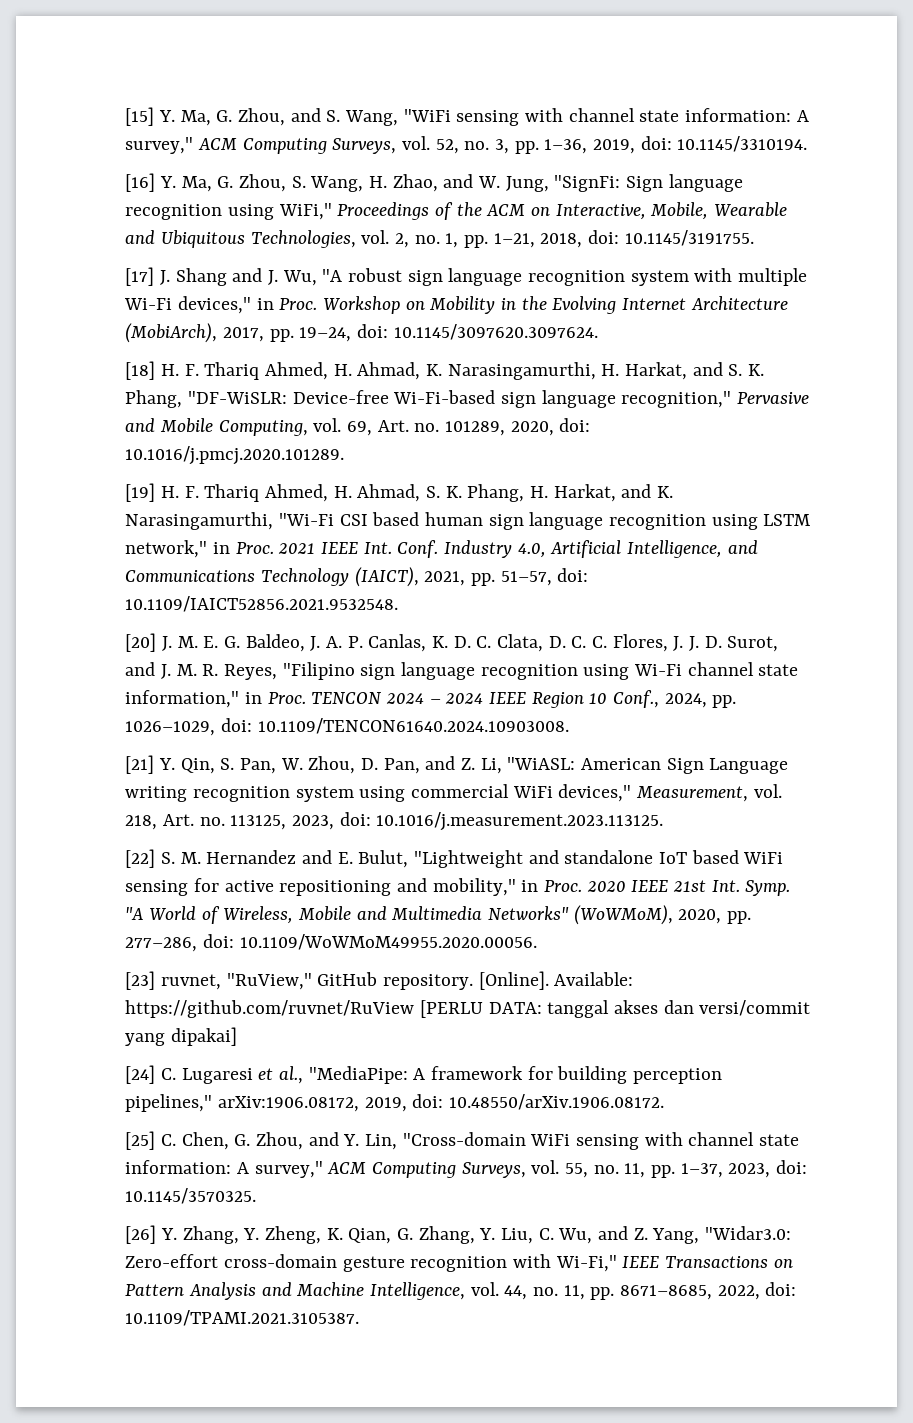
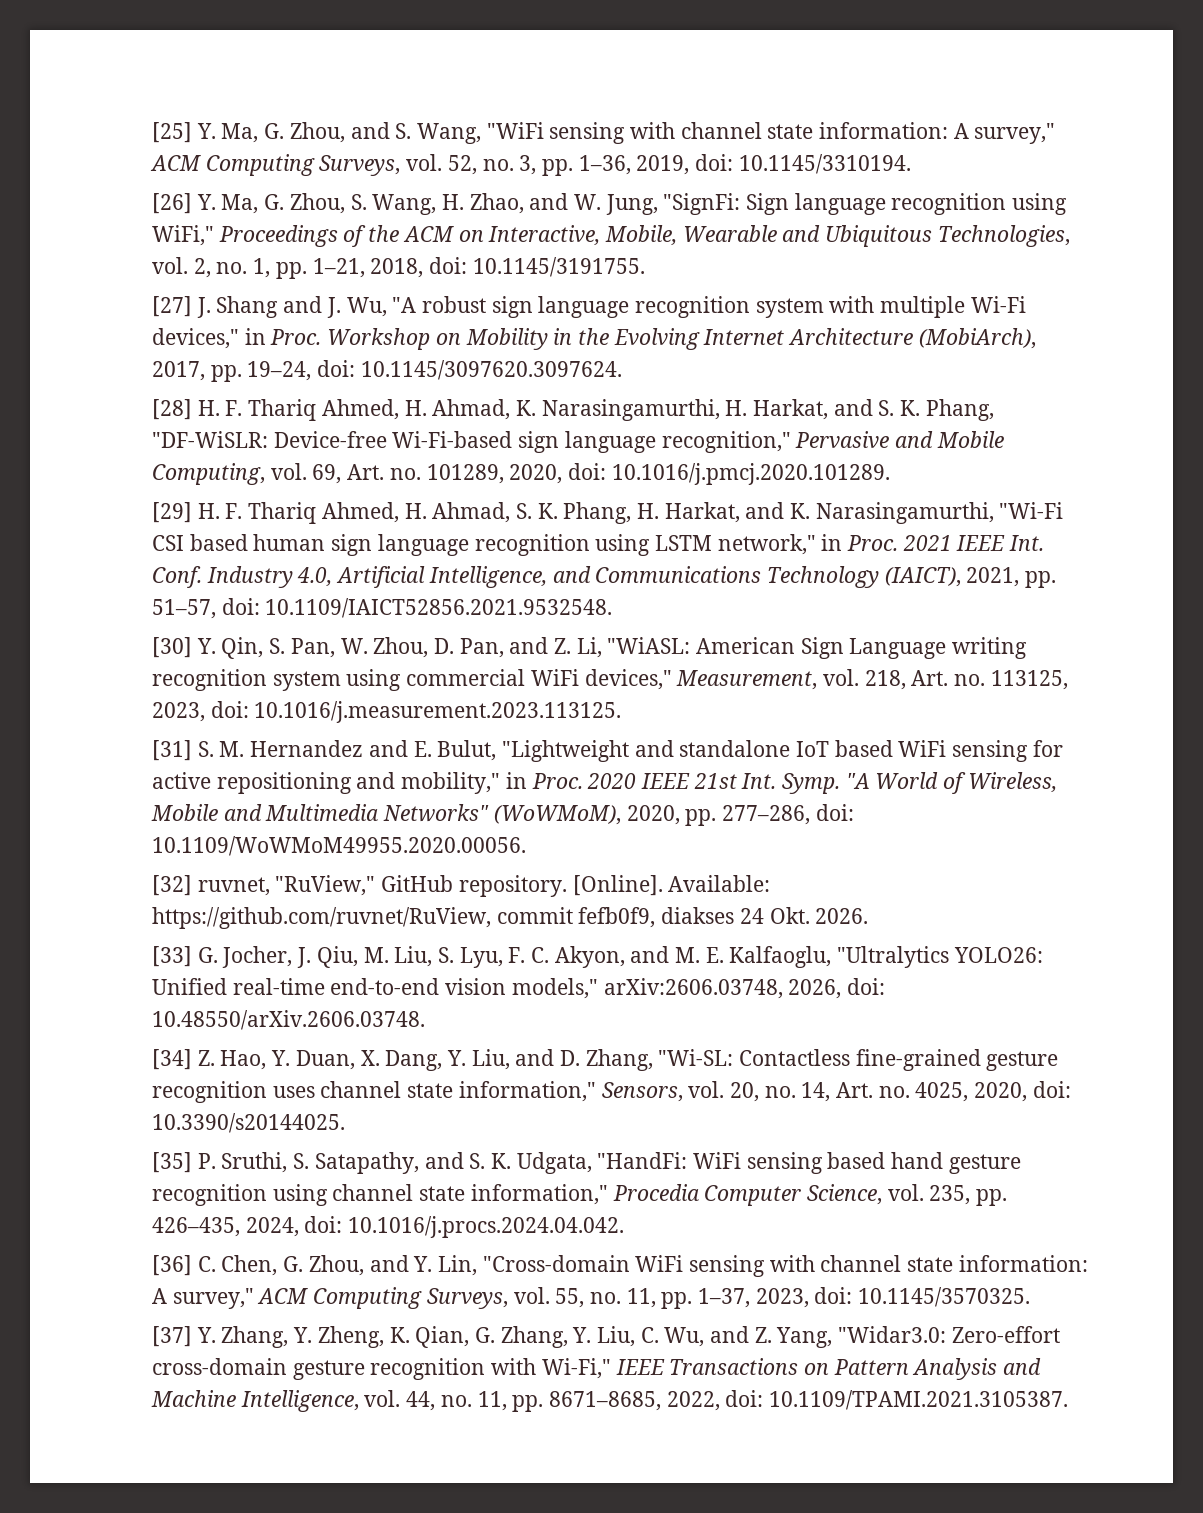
- [15] Y. Ma, G. Zhou, and S. Wang, "WiFi sensing with channel state information: A survey," ACM Computing Surveys, vol. 52, no. 3, pp. 1–36, 2019, doi: 10.1145/3310194.
+ [25] Y. Ma, G. Zhou, and S. Wang, "WiFi sensing with channel state information: A survey," ACM Computing Surveys, vol. 52, no. 3, pp. 1–36, 2019, doi: 10.1145/3310194.
- [16] Y. Ma, G. Zhou, S. Wang, H. Zhao, and W. Jung, "SignFi: Sign language recognition using WiFi," Proceedings of the ACM on Interactive, Mobile, Wearable and Ubiquitous Technologies, vol. 2, no. 1, pp. 1–21, 2018, doi: 10.1145/3191755.
+ [26] Y. Ma, G. Zhou, S. Wang, H. Zhao, and W. Jung, "SignFi: Sign language recognition using WiFi," Proceedings of the ACM on Interactive, Mobile, Wearable and Ubiquitous Technologies, vol. 2, no. 1, pp. 1–21, 2018, doi: 10.1145/3191755.
- [17] J. Shang and J. Wu, "A robust sign language recognition system with multiple Wi-Fi devices," in Proc.
+ [27] J. Shang and J. Wu, "A robust sign language recognition system with multiple Wi-Fi devices," in Proc.
- [18] H. F. Thariq Ahmed, H. Ahmad, K. Narasingamurthi, H. Harkat, and S. K. Phang, "DF-WiSLR: Device-free Wi-Fi-based sign language recognition," Pervasive and Mobile Computing, vol. 69, Art. no. 101289, 2020, doi: 10.1016/j.pmcj.2020.101289.
+ [28] H. F. Thariq Ahmed, H. Ahmad, K. Narasingamurthi, H. Harkat, and S. K. Phang, "DF-WiSLR: Device-free Wi-Fi-based sign language recognition," Pervasive and Mobile Computing, vol. 69, Art. no. 101289, 2020, doi: 10.1016/j.pmcj.2020.101289.
- [19] H. F. Thariq Ahmed, H. Ahmad, S. K. Phang, H. Harkat, and K. Narasingamurthi, "Wi-Fi CSI based human sign language recognition using LSTM network," in Proc.
+ [29] H. F. Thariq Ahmed, H. Ahmad, S. K. Phang, H. Harkat, and K. Narasingamurthi, "Wi-Fi CSI based human sign language recognition using LSTM network," in Proc.
- [20] J. M. E. G. Baldeo, J. A. P. Canlas, K. D. C. Clata, D. C. C. Flores, J. J. D. Surot, and J. M. R. Reyes, "Filipino sign language recognition using Wi-Fi channel state information," in Proc. TENCON 2024 – 2024 IEEE Region 10 Conf., 2024, pp. 1026–1029, doi: 10.1109/TENCON61640.2024.10903008.
- [21] Y. Qin, S. Pan, W. Zhou, D. Pan, and Z. Li, "WiASL: American Sign Language writing recognition system using commercial WiFi devices," Measurement, vol. 218, Art. no. 113125, 2023, doi: 10.1016/j.measurement.2023.113125.
+ [30] Y. Qin, S. Pan, W. Zhou, D. Pan, and Z. Li, "WiASL: American Sign Language writing recognition system using commercial WiFi devices," Measurement, vol. 218, Art. no. 113125, 2023, doi: 10.1016/j.measurement.2023.113125.
- [22] S. M. Hernandez and E. Bulut, "Lightweight and standalone IoT based WiFi sensing for active repositioning and mobility," in Proc.
+ [31] S. M. Hernandez and E. Bulut, "Lightweight and standalone IoT based WiFi sensing for active repositioning and mobility," in Proc.
- [23] ruvnet, "RuView," GitHub repository.
+ [32] ruvnet, "RuView," GitHub repository.
- Available: https://github.com/ruvnet/RuView [PERLU DATA: tanggal akses dan versi/commit yang dipakai]
- [24] C. Lugaresi et al., "MediaPipe: A framework for building perception pipelines," arXiv:1906.08172, 2019, doi: 10.48550/arXiv.1906.08172.
- [25] C. Chen, G. Zhou, and Y. Lin, "Cross-domain WiFi sensing with channel state information: A survey," ACM Computing Surveys, vol. 55, no. 11, pp. 1–37, 2023, doi: 10.1145/3570325.
+ Available: https://github.com/ruvnet/RuView, commit fefb0f9, diakses 24 Okt. 2026.
+ [33] G. Jocher, J. Qiu, M. Liu, S. Lyu, F. C. Akyon, and M. E. Kalfaoglu, "Ultralytics YOLO26: Unified real-time end-to-end vision models," arXiv:2606.03748, 2026, doi: 10.48550/arXiv.2606.03748.
+ [34] Z. Hao, Y. Duan, X. Dang, Y. Liu, and D. Zhang, "Wi-SL: Contactless fine-grained gesture recognition uses channel state information," Sensors, vol. 20, no. 14, Art. no. 4025, 2020, doi: 10.3390/s20144025.
+ [35] P. Sruthi, S. Satapathy, and S. K. Udgata, "HandFi: WiFi sensing based hand gesture recognition using channel state information," Procedia Computer Science, vol. 235, pp. 426–435, 2024, doi: 10.1016/j.procs.2024.04.042.
+ [36] C. Chen, G. Zhou, and Y. Lin, "Cross-domain WiFi sensing with channel state information: A survey," ACM Computing Surveys, vol. 55, no. 11, pp. 1–37, 2023, doi: 10.1145/3570325.
- [26] Y. Zhang, Y. Zheng, K. Qian, G. Zhang, Y. Liu, C. Wu, and Z. Yang, "Widar3.0: Zero-effort cross-domain gesture recognition with Wi-Fi," IEEE Transactions on Pattern Analysis and Machine Intelligence, vol. 44, no. 11, pp. 8671–8685, 2022, doi: 10.1109/TPAMI.2021.3105387.
+ [37] Y. Zhang, Y. Zheng, K. Qian, G. Zhang, Y. Liu, C. Wu, and Z. Yang, "Widar3.0: Zero-effort cross-domain gesture recognition with Wi-Fi," IEEE Transactions on Pattern Analysis and Machine Intelligence, vol. 44, no. 11, pp. 8671–8685, 2022, doi: 10.1109/TPAMI.2021.3105387.

